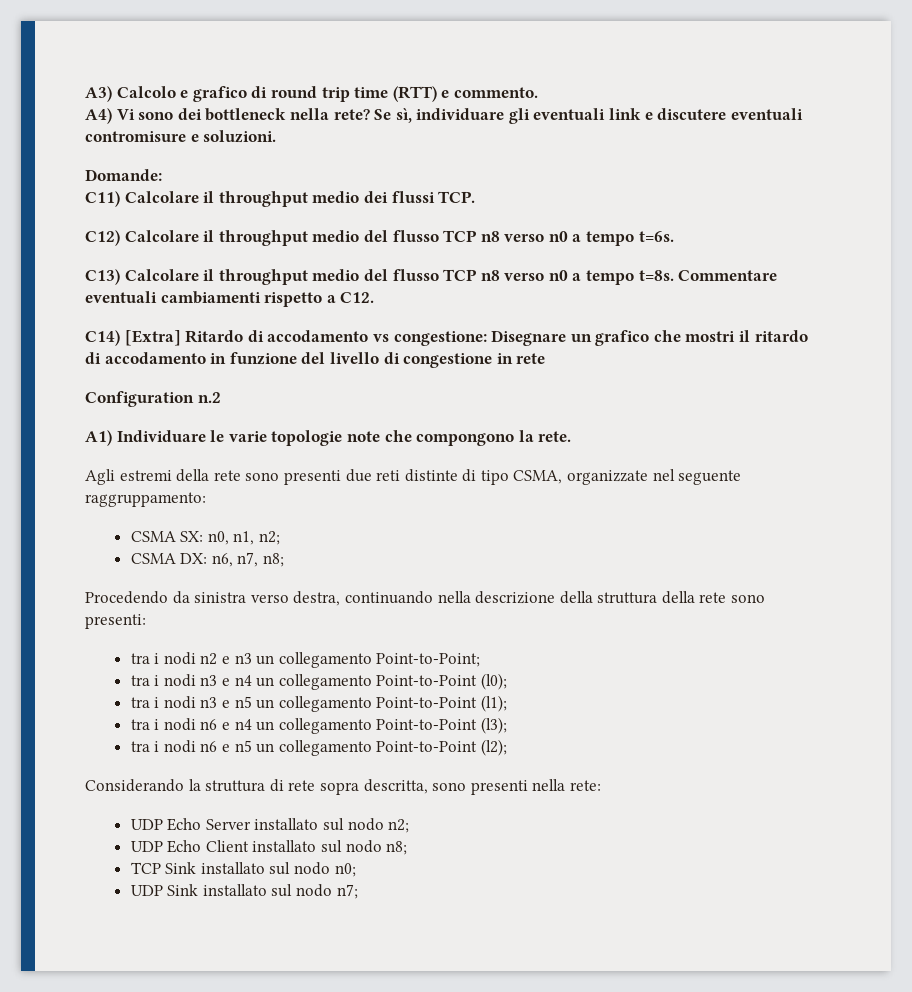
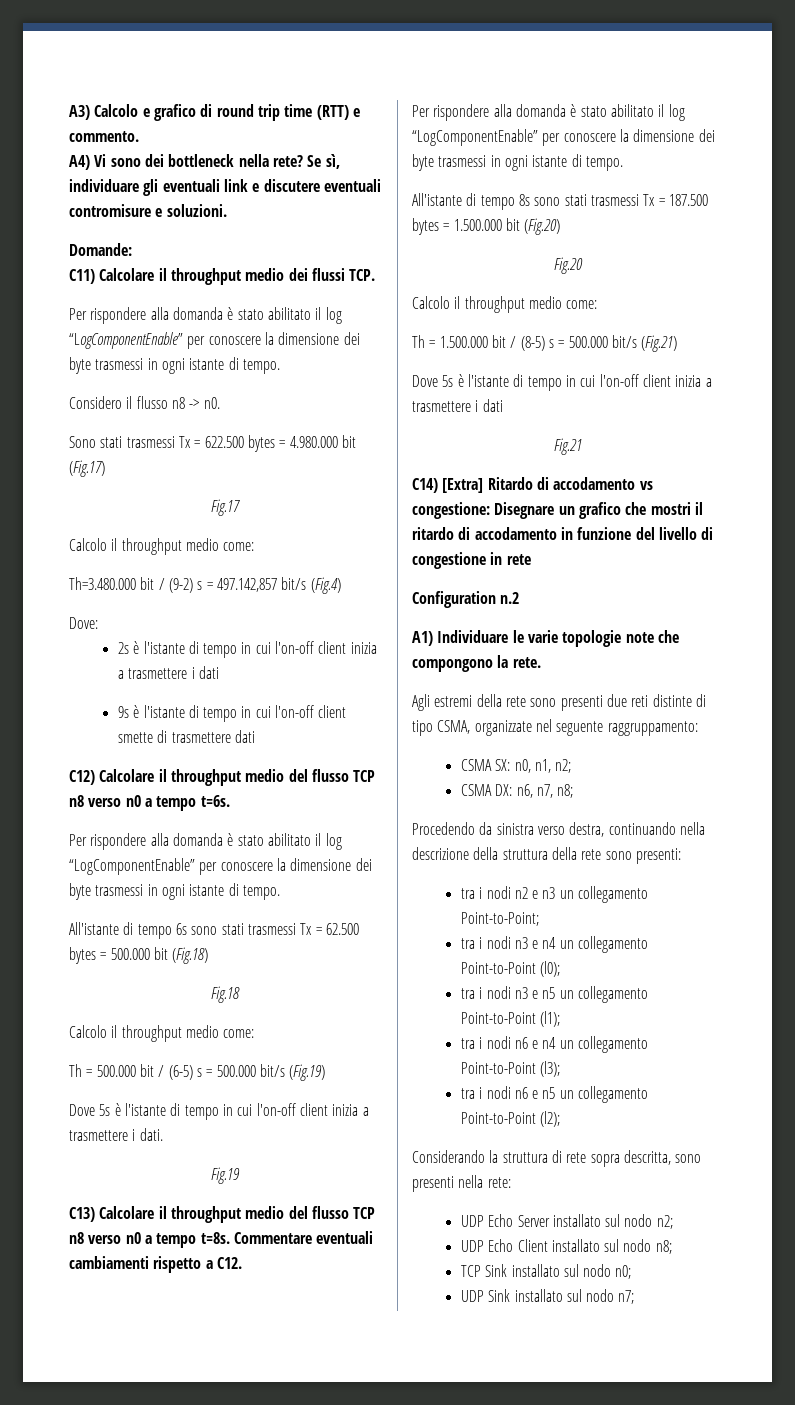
  C11) Calcolare il throughput medio dei flussi TCP.
+ Per rispondere alla domanda è stato abilitato il log “LogComponentEnable” per conoscere la dimensione dei byte trasmessi in ogni istante di tempo.
+ Considero il flusso n8 -> n0.
+ Sono stati trasmessi Tx = 622.500 bytes = 4.980.000 bit (Fig.17)
+ Fig.17
+ Calcolo il throughput medio come:
+ Th=3.480.000 bit / (9-2) s = 497.142,857 bit/s (Fig.4)
+ Dove:
+ 2s è l'istante di tempo in cui l'on-off client inizia a trasmettere i dati
+ 9s è l'istante di tempo in cui l'on-off client smette di trasmettere dati
  C12) Calcolare il throughput medio del flusso TCP n8 verso n0 a tempo t=6s.
+ Per rispondere alla domanda è stato abilitato il log “LogComponentEnable” per conoscere la dimensione dei byte trasmessi in ogni istante di tempo.
+ All'istante di tempo 6s sono stati trasmessi Tx = 62.500 bytes = 500.000 bit (Fig.18)
+ Fig.18
+ Calcolo il throughput medio come:
+ Th = 500.000 bit / (6-5) s = 500.000 bit/s (Fig.19)
+ Dove 5s è l'istante di tempo in cui l'on-off client inizia a trasmettere i dati.
+ Fig.19
  Commentare eventuali cambiamenti rispetto a C12.
+ Per rispondere alla domanda è stato abilitato il log “LogComponentEnable” per conoscere la dimensione dei byte trasmessi in ogni istante di tempo.
+ All'istante di tempo 8s sono stati trasmessi Tx = 187.500 bytes = 1.500.000 bit (Fig.20)
+ Fig.20
+ Calcolo il throughput medio come:
+ Th = 1.500.000 bit / (8-5) s = 500.000 bit/s (Fig.21)
+ Dove 5s è l'istante di tempo in cui l'on-off client inizia a trasmettere i dati
+ Fig.21

